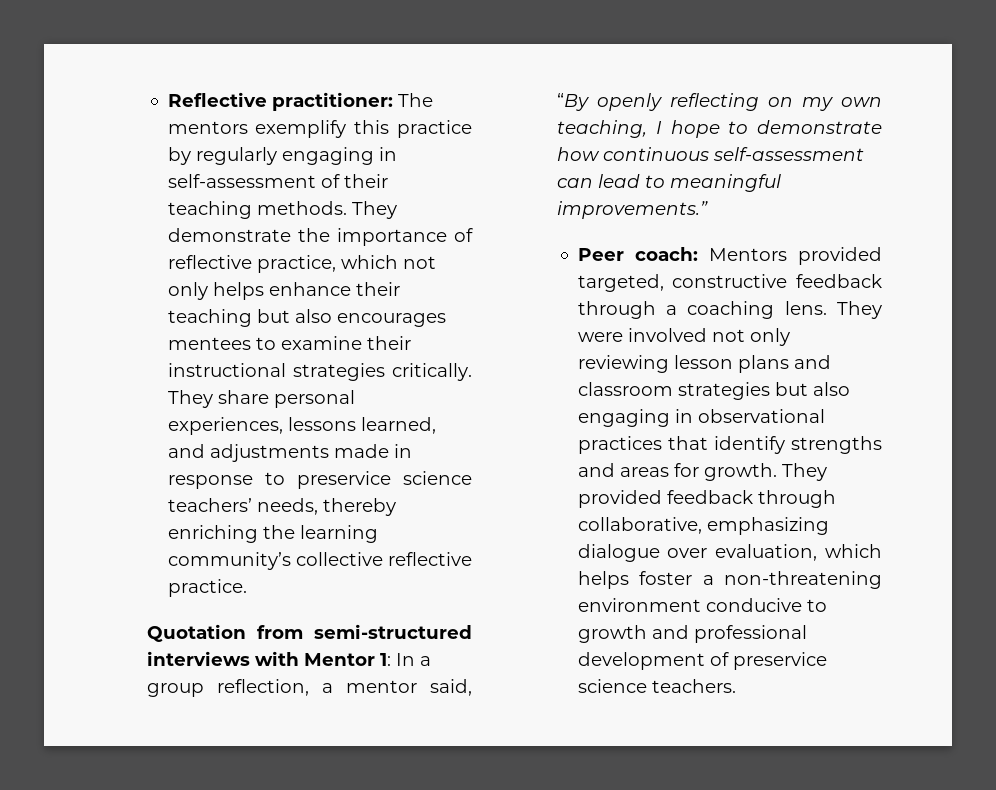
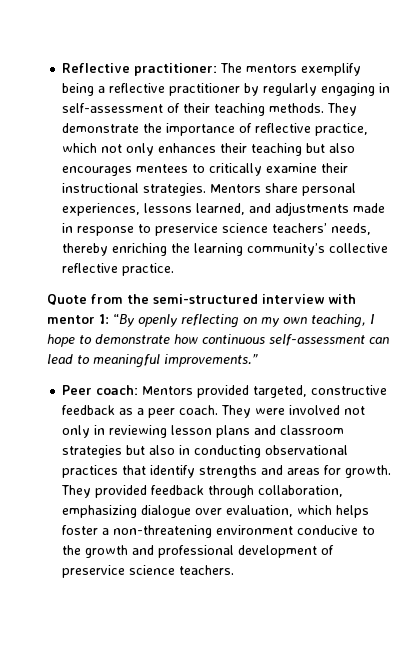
- Reflective practitioner: The mentors exemplify this practice by regularly engaging in self-assessment of their teaching methods.
+ Reflective practitioner: The mentors exemplify being a reflective practitioner by regularly engaging in self-assessment of their teaching methods.
- They demonstrate the importance of reflective practice, which not only helps enhance their teaching but also encourages mentees to examine their instructional strategies critically. They share personal experiences, lessons learned, and adjustments made in response to preservice science teachers’ needs, thereby enriching the learning community’s collective reflective practice.
+ They demonstrate the importance of reflective practice, which not only enhances their teaching but also encourages mentees to critically examine their instructional strategies. Mentors share personal experiences, lessons learned, and adjustments made in response to preservice science teachers’ needs, thereby enriching the learning community’s collective reflective practice.
- Quotation from semi-structured interviews with Mentor 1: In a group reflection, a mentor said, “By openly reflecting on my own teaching, I hope to demonstrate how continuous self-assessment can lead to meaningful improvements.”
+ Quote from the semi-structured interview with mentor 1: “By openly reflecting on my own teaching, I hope to demonstrate how continuous self-assessment can lead to meaningful improvements.”
- Peer coach: Mentors provided targeted, constructive feedback through a coaching lens.
+ Peer coach: Mentors provided targeted, constructive feedback as a peer coach.
- They were involved not only reviewing lesson plans and classroom strategies but also engaging in observational practices that identify strengths and areas for growth.
+ They were involved not only in reviewing lesson plans and classroom strategies but also in conducting observational practices that identify strengths and areas for growth.
- They provided feedback through collaborative, emphasizing dialogue over evaluation, which helps foster a non-threatening environment conducive to growth and professional development of preservice science teachers.
+ They provided feedback through collaboration, emphasizing dialogue over evaluation, which helps foster a non-threatening environment conducive to the growth and professional development of preservice science teachers.

